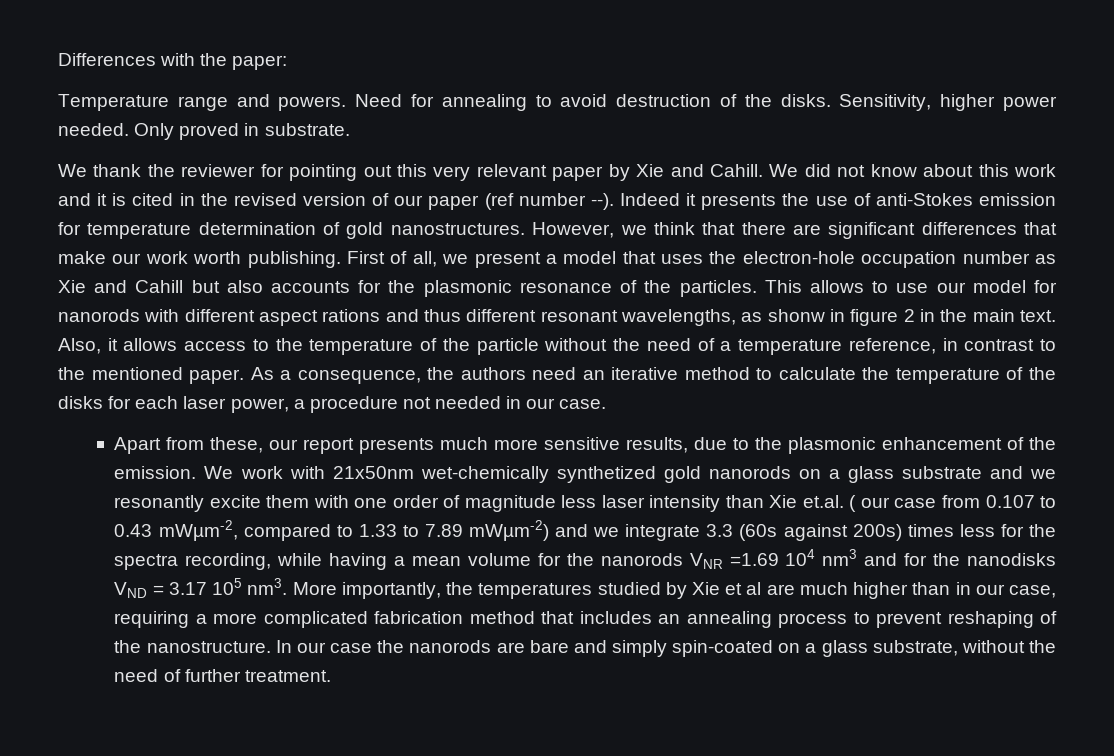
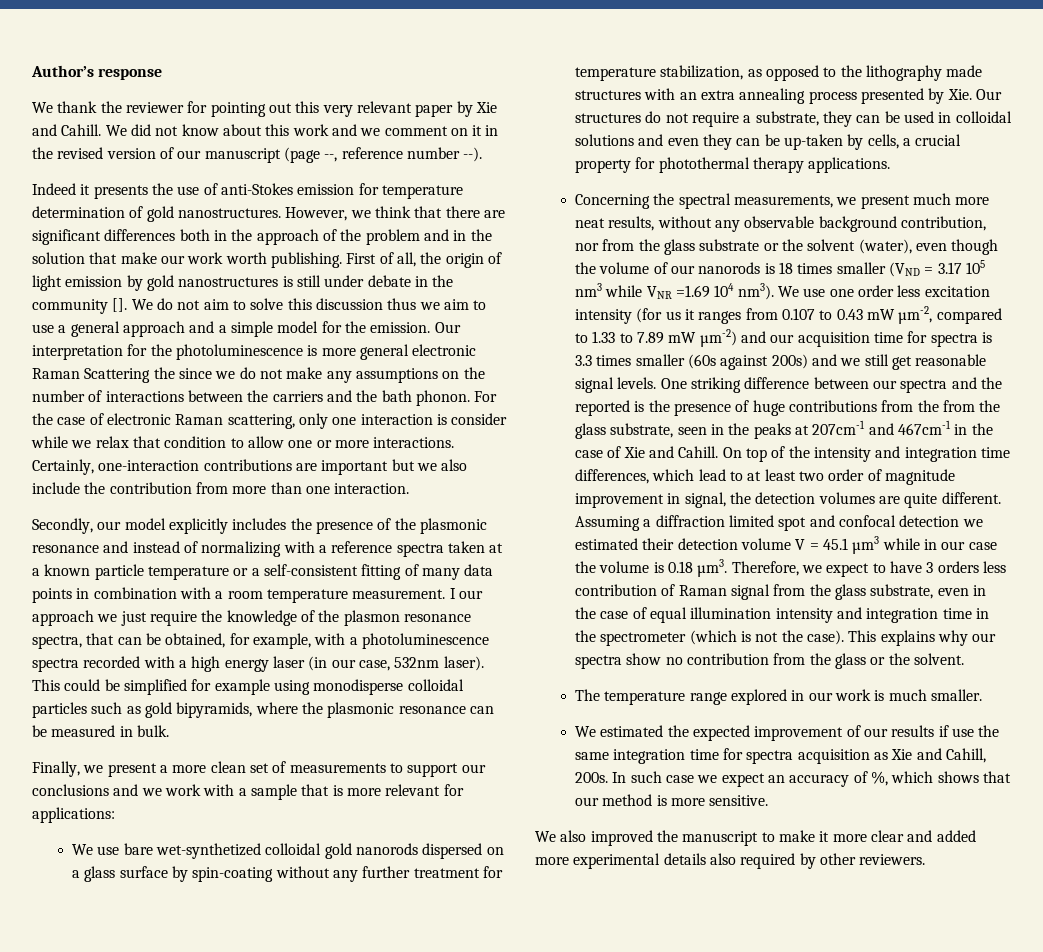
- Differences with the paper:
- Temperature range and powers. Need for annealing to avoid destruction of the disks. Sensitivity, higher power needed. Only proved in substrate.
+ Author’s response
- We did not know about this work and it is cited in the revised version of our paper (ref number --). Indeed it presents the use of anti-Stokes emission for temperature determination of gold nanostructures.
+ We did not know about this work and we comment on it in the revised version of our manuscript (page --, reference number --).
+ Indeed it presents the use of anti-Stokes emission for temperature determination of gold nanostructures.
- However, we think that there are significant differences that make our work worth publishing.
+ However, we think that there are significant differences both in the approach of the problem and in the solution that make our work worth publishing.
- First of all, we present a model that uses the electron-hole occupation number as Xie and Cahill but also accounts for the plasmonic resonance of the particles. This allows to use our model for nanorods with different aspect rations and thus different resonant wavelengths, as shonw in figure 2 in the main text. Also, it allows access to the temperature of the particle without the need of a temperature reference, in contrast to the mentioned paper. As a consequence, the authors need an iterative method to calculate the temperature of the disks for each laser power, a procedure not needed in our case.
- Apart from these, our report presents much more sensitive results, due to the plasmonic enhancement of the emission. We work with 21x50nm wet-chemically synthetized gold nanorods on a glass substrate and we resonantly excite them with one order of magnitude less laser intensity than Xie et.al. ( our case from 0.107 to 0.43 mWµm-2, compared to 1.33 to 7.89 mWµm-2) and we integrate 3.3 (60s against 200s) times less for the spectra recording, while having a mean volume for the nanorods VNR =1.69 104 nm3 and for the nanodisks VND = 3.17 105 nm3. More importantly, the temperatures studied by Xie et al are much higher than in our case, requiring a more complicated fabrication method that includes an annealing process to prevent reshaping of the nanostructure. In our case the nanorods are bare and simply spin-coated on a glass substrate, without the need of further treatment.
+ First of all, the origin of light emission by gold nanostructures is still under debate in the community []. We do not aim to solve this discussion thus we aim to use a general approach and a simple model for the emission. Our interpretation for the photoluminescence is more general electronic Raman Scattering the since we do not make any assumptions on the number of interactions between the carriers and the bath phonon. For the case of electronic Raman scattering, only one interaction is consider while we relax that condition to allow one or more interactions. Certainly, one-interaction contributions are important but we also include the contribution from more than one interaction.
+ Secondly, our model explicitly includes the presence of the plasmonic resonance and instead of normalizing with a reference spectra taken at a known particle temperature or a self-consistent fitting of many data points in combination with a room temperature measurement. I our approach we just require the knowledge of the plasmon resonance spectra, that can be obtained, for example, with a photoluminescence spectra recorded with a high energy laser (in our case, 532nm laser). This could be simplified for example using monodisperse colloidal particles such as gold bipyramids, where the plasmonic resonance can be measured in bulk.
+ Finally, we present a more clean set of measurements to support our conclusions and we work with a sample that is more relevant for applications:
+ We use bare wet-synthetized colloidal gold nanorods dispersed on a glass surface by spin-coating without any further treatment for temperature stabilization, as opposed to the lithography made structures with an extra annealing process presented by Xie. Our structures do not require a substrate, they can be used in colloidal solutions and even they can be up-taken by cells, a crucial property for photothermal therapy applications.
+ Concerning the spectral measurements, we present much more neat results, without any observable background contribution, nor from the glass substrate or the solvent (water), even though the volume of our nanorods is 18 times smaller (VND = 3.17 105 nm3 while VNR =1.69 104 nm3). We use one order less excitation intensity (for us it ranges from 0.107 to 0.43 mW µm-2, compared to 1.33 to 7.89 mW µm-2) and our acquisition time for spectra is 3.3 times smaller (60s against 200s) and we still get reasonable signal levels. One striking difference between our spectra and the reported is the presence of huge contributions from the from the glass substrate, seen in the peaks at 207cm-1 and 467cm-1 in the case of Xie and Cahill. On top of the intensity and integration time differences, which lead to at least two order of magnitude improvement in signal, the detection volumes are quite different. Assuming a diffraction limited spot and confocal detection we estimated their detection volume V = 45.1 µm3 while in our case the volume is 0.18 µm3. Therefore, we expect to have 3 orders less contribution of Raman signal from the glass substrate, even in the case of equal illumination intensity and integration time in the spectrometer (which is not the case). This explains why our spectra show no contribution from the glass or the solvent.
+ The temperature range explored in our work is much smaller.
+ We estimated the expected improvement of our results if use the same integration time for spectra acquisition as Xie and Cahill, 200s. In such case we expect an accuracy of %, which shows that our method is more sensitive.
+ We also improved the manuscript to make it more clear and added more experimental details also required by other reviewers.

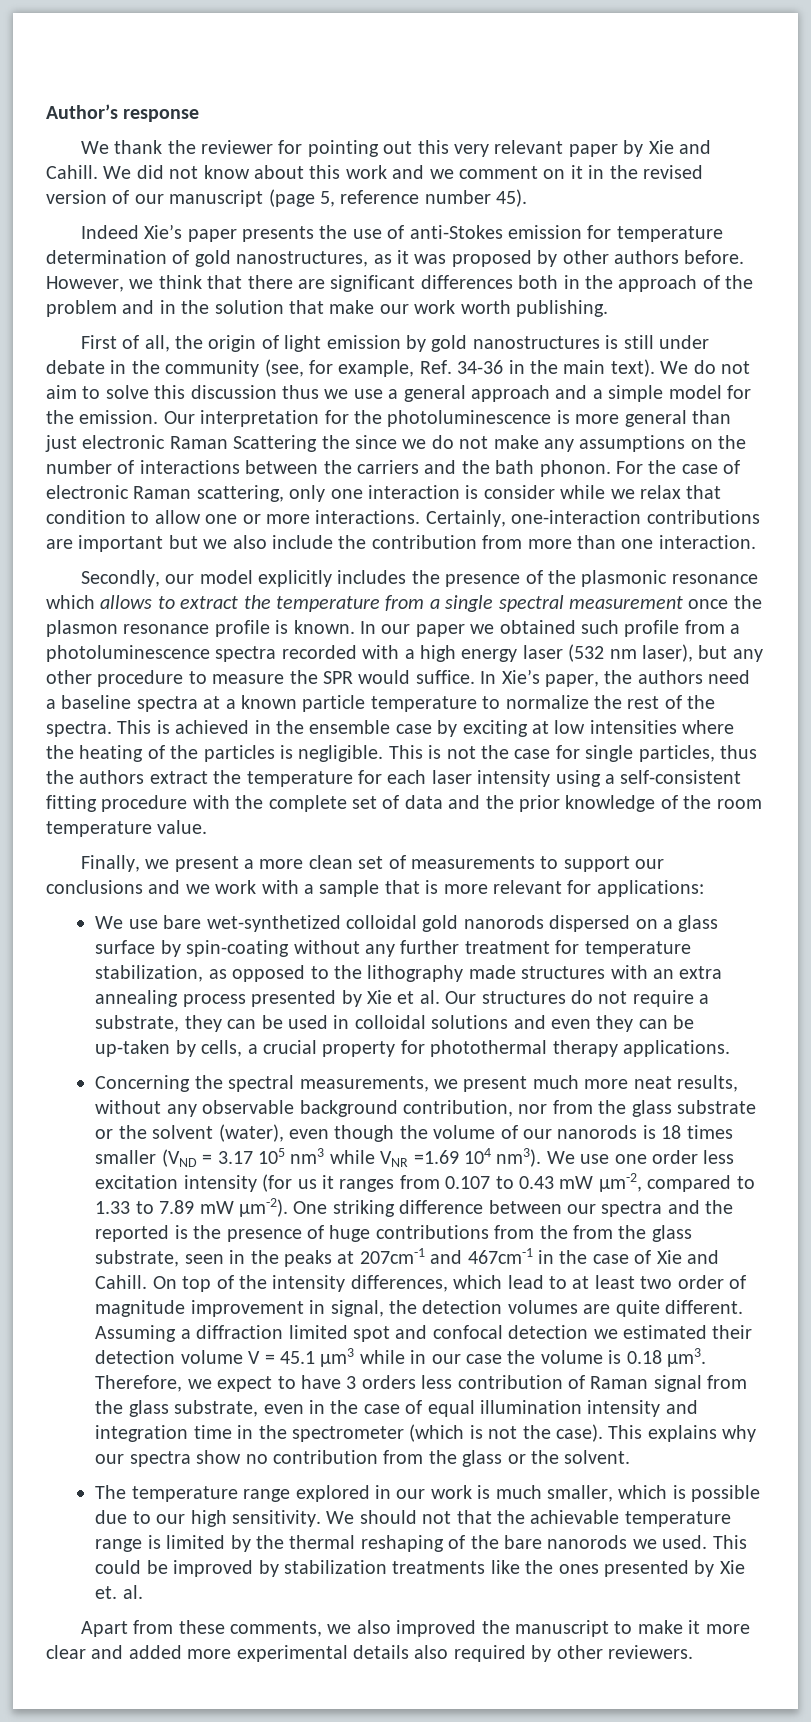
- We did not know about this work and we comment on it in the revised version of our manuscript (page --, reference number --).
+ We did not know about this work and we comment on it in the revised version of our manuscript (page 5, reference number 45).
- Indeed it presents the use of anti-Stokes emission for temperature determination of gold nanostructures.
+ Indeed Xie’s paper presents the use of anti-Stokes emission for temperature determination of gold nanostructures, as it was proposed by other authors before.
- However, we think that there are significant differences both in the approach of the problem and in the solution that make our work worth publishing. First of all, the origin of light emission by gold nanostructures is still under debate in the community [].
+ However, we think that there are significant differences both in the approach of the problem and in the solution that make our work worth publishing.
+ First of all, the origin of light emission by gold nanostructures is still under debate in the community (see, for example, Ref. 34-36 in the main text).
- We do not aim to solve this discussion thus we aim to use a general approach and a simple model for the emission.
+ We do not aim to solve this discussion thus we use a general approach and a simple model for the emission.
- Our interpretation for the photoluminescence is more general electronic Raman Scattering the since we do not make any assumptions on the number of interactions between the carriers and the bath phonon.
+ Our interpretation for the photoluminescence is more general than just electronic Raman Scattering the since we do not make any assumptions on the number of interactions between the carriers and the bath phonon.
- Secondly, our model explicitly includes the presence of the plasmonic resonance and instead of normalizing with a reference spectra taken at a known particle temperature or a self-consistent fitting of many data points in combination with a room temperature measurement. I our approach we just require the knowledge of the plasmon resonance spectra, that can be obtained, for example, with a photoluminescence spectra recorded with a high energy laser (in our case, 532nm laser). This could be simplified for example using monodisperse colloidal particles such as gold bipyramids, where the plasmonic resonance can be measured in bulk.
+ Secondly, our model explicitly includes the presence of the plasmonic resonance which allows to extract the temperature from a single spectral measurement once the plasmon resonance profile is known. In our paper we obtained such profile from a photoluminescence spectra recorded with a high energy laser (532 nm laser), but any other procedure to measure the SPR would suffice. In Xie’s paper, the authors need a baseline spectra at a known particle temperature to normalize the rest of the spectra. This is achieved in the ensemble case by exciting at low intensities where the heating of the particles is negligible. This is not the case for single particles, thus the authors extract the temperature for each laser intensity using a self-consistent fitting procedure with the complete set of data and the prior knowledge of the room temperature value.
- We use bare wet-synthetized colloidal gold nanorods dispersed on a glass surface by spin-coating without any further treatment for temperature stabilization, as opposed to the lithography made structures with an extra annealing process presented by Xie. Our structures do not require a substrate, they can be used in colloidal solutions and even they can be up-taken by cells, a crucial property for photothermal therapy applications.
+ We use bare wet-synthetized colloidal gold nanorods dispersed on a glass surface by spin-coating without any further treatment for temperature stabilization, as opposed to the lithography made structures with an extra annealing process presented by Xie et al. Our structures do not require a substrate, they can be used in colloidal solutions and even they can be up-taken by cells, a crucial property for photothermal therapy applications.
- We use one order less excitation intensity (for us it ranges from 0.107 to 0.43 mW µm-2, compared to 1.33 to 7.89 mW µm-2) and our acquisition time for spectra is 3.3 times smaller (60s against 200s) and we still get reasonable signal levels.
+ We use one order less excitation intensity (for us it ranges from 0.107 to 0.43 mW µm-2, compared to 1.33 to 7.89 mW µm-2).
- On top of the intensity and integration time differences, which lead to at least two order of magnitude improvement in signal, the detection volumes are quite different.
+ On top of the intensity differences, which lead to at least two order of magnitude improvement in signal, the detection volumes are quite different.
- The temperature range explored in our work is much smaller.
- We estimated the expected improvement of our results if use the same integration time for spectra acquisition as Xie and Cahill, 200s. In such case we expect an accuracy of %, which shows that our method is more sensitive.
- We also improved the manuscript to make it more clear and added more experimental details also required by other reviewers.
+ The temperature range explored in our work is much smaller, which is possible due to our high sensitivity. We should not that the achievable temperature range is limited by the thermal reshaping of the bare nanorods we used. This could be improved by stabilization treatments like the ones presented by Xie et. al.
+ Apart from these comments, we also improved the manuscript to make it more clear and added more experimental details also required by other reviewers.

